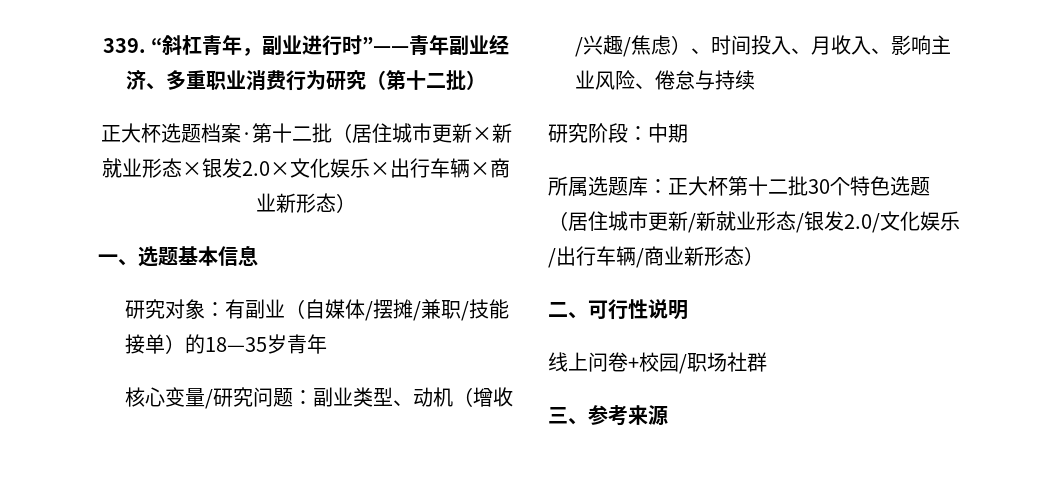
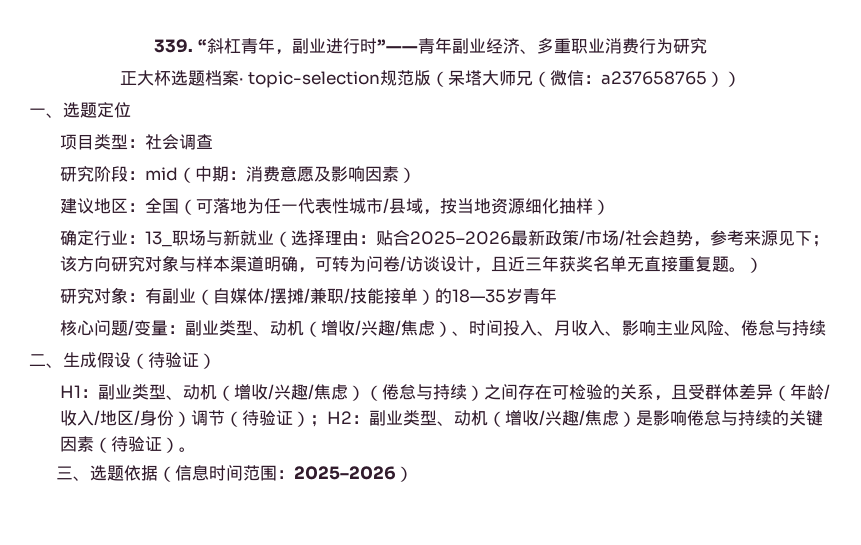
- 339. “斜杠青年，副业进行时”——青年副业经济、多重职业消费行为研究（第十二批）
+ 339. “斜杠青年，副业进行时”——青年副业经济、多重职业消费行为研究
- 正大杯选题档案·第十二批（居住城市更新×新就业形态×银发2.0×文化娱乐×出行车辆×商业新形态）
- 一、选题基本信息
+ 正大杯选题档案· topic-selection规范版（呆塔大师兄（微信：a237658765））
+ 一、选题定位
+ 项目类型：社会调查
+ 研究阶段：mid（中期：消费意愿及影响因素）
+ 建议地区：全国（可落地为任一代表性城市/县域，按当地资源细化抽样）
+ 确定行业：13_职场与新就业（选择理由：贴合2025–2026最新政策/市场/社会趋势，参考来源见下；该方向研究对象与样本渠道明确，可转为问卷/访谈设计，且近三年获奖名单无直接重复题。）
- 核心变量/研究问题：副业类型、动机（增收/兴趣/焦虑）、时间投入、月收入、影响主业风险、倦怠与持续
+ 核心问题/变量：副业类型、动机（增收/兴趣/焦虑）、时间投入、月收入、影响主业风险、倦怠与持续
- 研究阶段：中期
- 所属选题库：正大杯第十二批30个特色选题（居住城市更新/新就业形态/银发2.0/文化娱乐/出行车辆/商业新形态）
- 二、可行性说明
- 线上问卷+校园/职场社群
- 三、参考来源
+ 二、生成假设（待验证）
+ H1：副业类型、动机（增收/兴趣/焦虑）（倦怠与持续）之间存在可检验的关系，且受群体差异（年龄/收入/地区/身份）调节（待验证）；H2：副业类型、动机（增收/兴趣/焦虑）是影响倦怠与持续的关键因素（待验证）。
+ 三、选题依据（信息时间范围：2025–2026）

